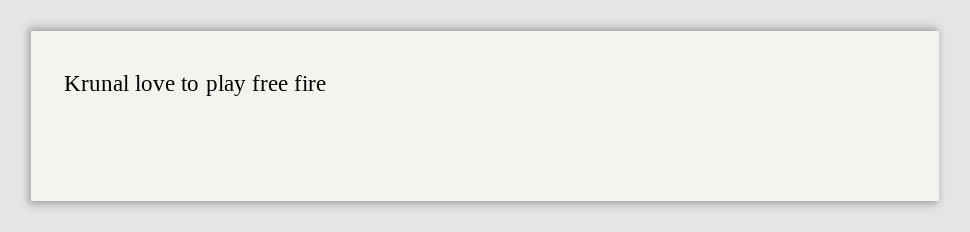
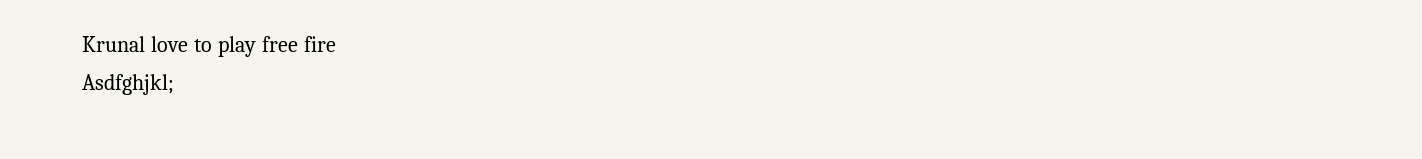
+ Asdfghjkl;

